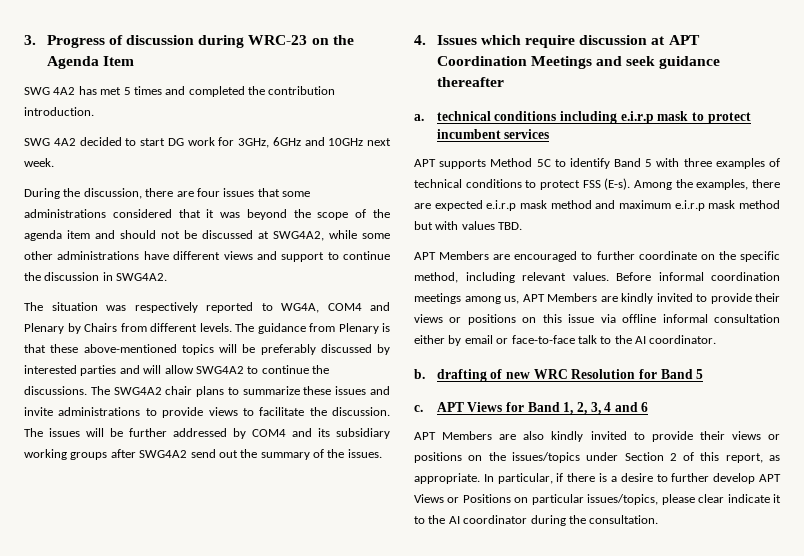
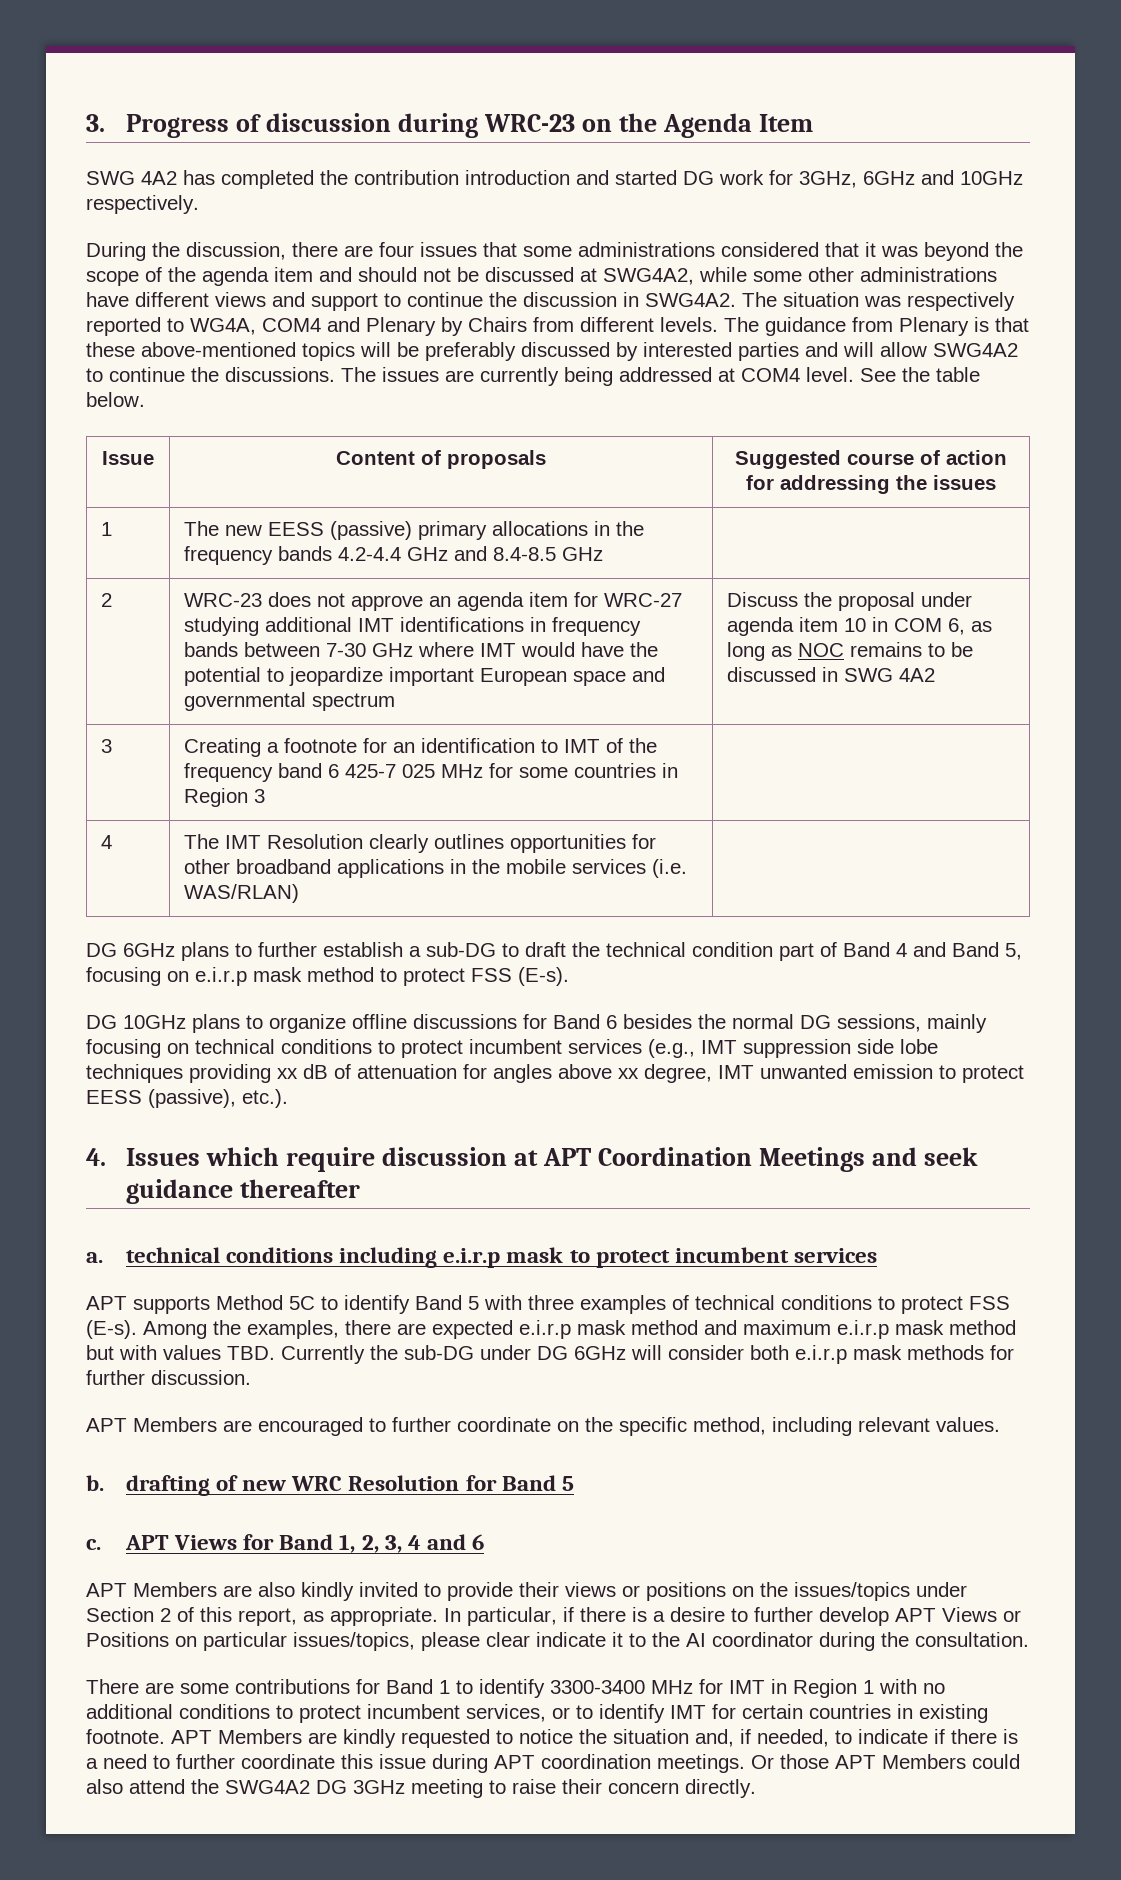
- SWG 4A2 has met 5 times and completed the contribution introduction.
- SWG 4A2 decided to start DG work for 3GHz, 6GHz and 10GHz next week.
+ SWG 4A2 has completed the contribution introduction and started DG work for 3GHz, 6GHz and 10GHz respectively.
- During the discussion, there are four issues that some administrations considered that it was beyond the scope of the agenda item and should not be discussed at SWG4A2, while some other administrations have different views and support to continue the discussion in SWG4A2.
- The situation was respectively reported to WG4A, COM4 and Plenary by Chairs from different levels.
+ During the discussion, there are four issues that some administrations considered that it was beyond the scope of the agenda item and should not be discussed at SWG4A2, while some other administrations have different views and support to continue the discussion in SWG4A2. The situation was respectively reported to WG4A, COM4 and Plenary by Chairs from different levels.
- The SWG4A2 chair plans to summarize these issues and invite administrations to provide views to facilitate the discussion. The issues will be further addressed by COM4 and its subsidiary working groups after SWG4A2 send out the summary of the issues.
+ The issues are currently being addressed at COM4 level. See the table below.
+ Issue | Content of proposals | Suggested course of action for addressing the issues
+ 1 | The new EESS (passive) primary allocations in the frequency bands 4.2-4.4 GHz and 8.4-8.5 GHz |
+ 2 | WRC-23 does not approve an agenda item for WRC-27 studying additional IMT identifications in frequency bands between 7-30 GHz where IMT would have the potential to jeopardize important European space and governmental spectrum | Discuss the proposal under agenda item 10 in COM 6, as long as NOC remains to be discussed in SWG 4A2
+ 3 | Creating a footnote for an identification to IMT of the frequency band 6 425-7 025 MHz for some countries in Region 3 |
+ 4 | The IMT Resolution clearly outlines opportunities for other broadband applications in the mobile services (i.e. WAS/RLAN) |
+ DG 6GHz plans to further establish a sub-DG to draft the technical condition part of Band 4 and Band 5, focusing on e.i.r.p mask method to protect FSS (E-s).
+ DG 10GHz plans to organize offline discussions for Band 6 besides the normal DG sessions, mainly focusing on technical conditions to protect incumbent services (e.g., IMT suppression side lobe techniques providing xx dB of attenuation for angles above xx degree, IMT unwanted emission to protect EESS (passive), etc.).
- Among the examples, there are expected e.i.r.p mask method and maximum e.i.r.p mask method but with values TBD.
+ Among the examples, there are expected e.i.r.p mask method and maximum e.i.r.p mask method but with values TBD. Currently the sub-DG under DG 6GHz will consider both e.i.r.p mask methods for further discussion.
- Before informal coordination meetings among us, APT Members are kindly invited to provide their views or positions on this issue via offline informal consultation either by email or face-to-face talk to the AI coordinator.
+ There are some contributions for Band 1 to identify 3300-3400 MHz for IMT in Region 1 with no additional conditions to protect incumbent services, or to identify IMT for certain countries in existing footnote. APT Members are kindly requested to notice the situation and, if needed, to indicate if there is a need to further coordinate this issue during APT coordination meetings. Or those APT Members could also attend the SWG4A2 DG 3GHz meeting to raise their concern directly.

